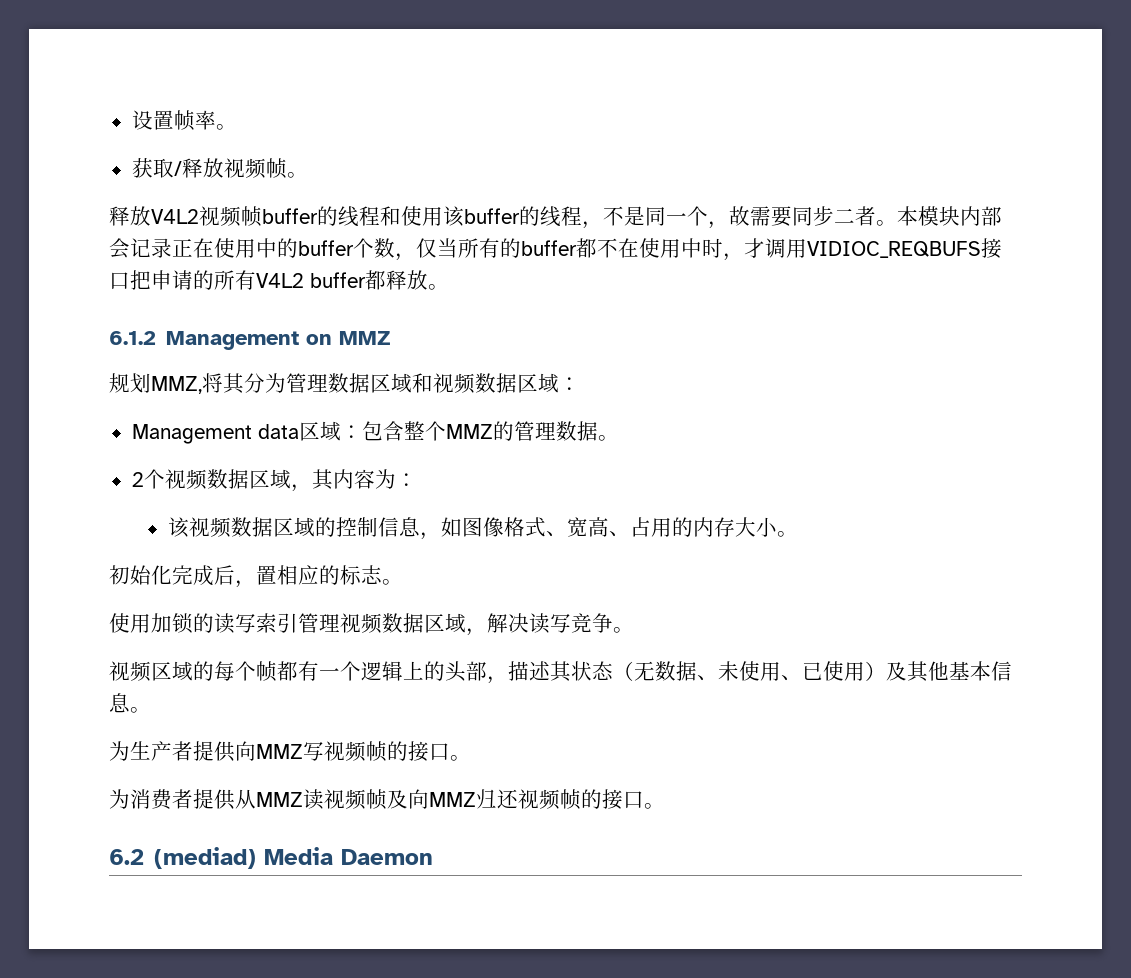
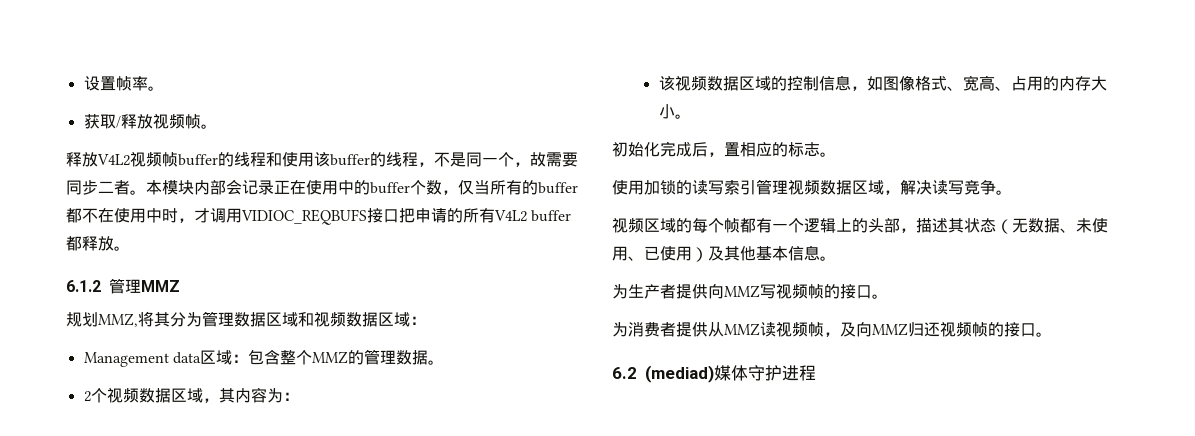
- 6.1.2 Management on MMZ
+ 6.1.2管理MMZ
- 为消费者提供从MMZ读视频帧及向MMZ归还视频帧的接口。
+ 为消费者提供从MMZ读视频帧，及向MMZ归还视频帧的接口。
- 6.2 (mediad) Media Daemon
+ 6.2 (mediad)媒体守护进程

